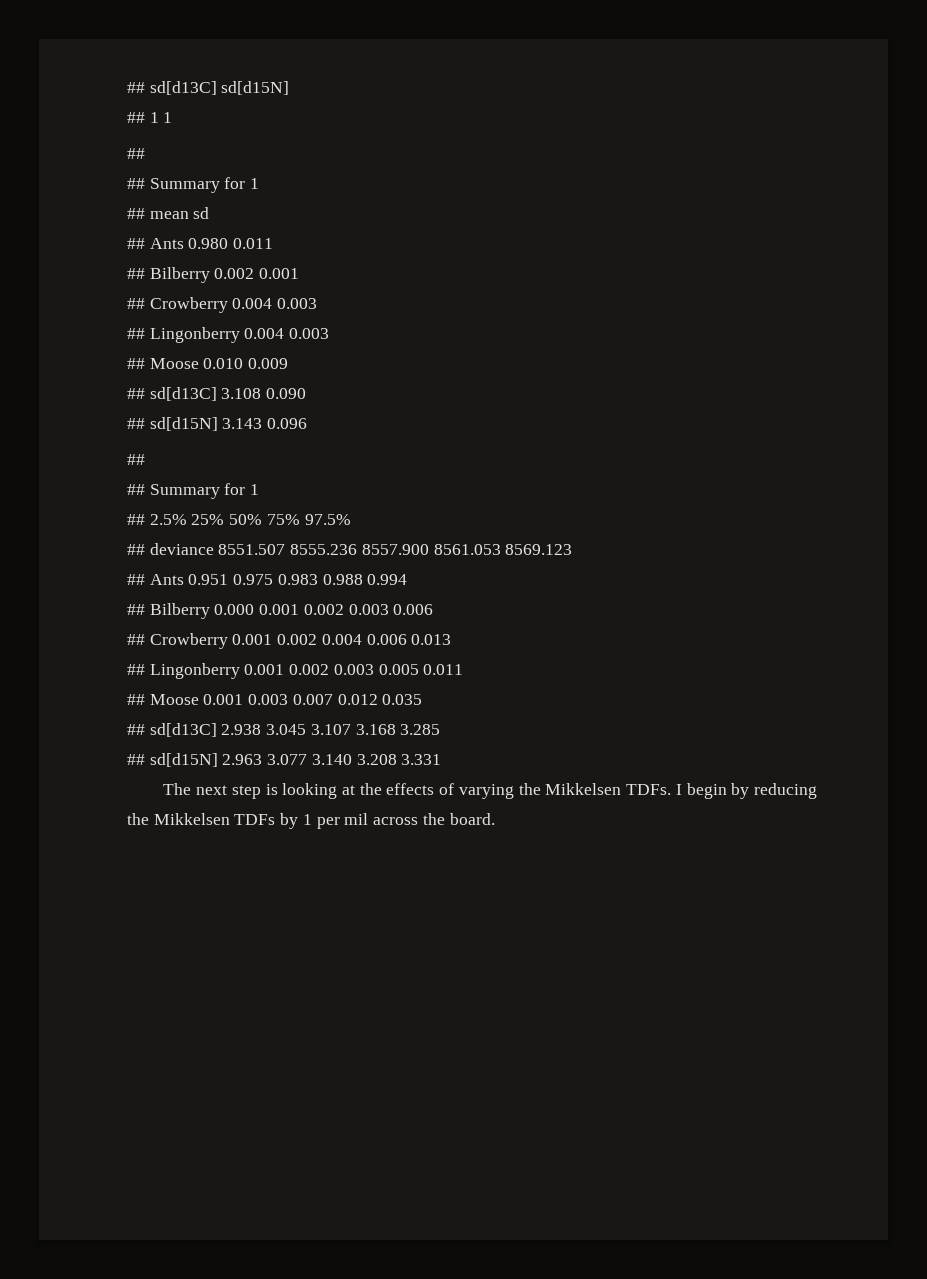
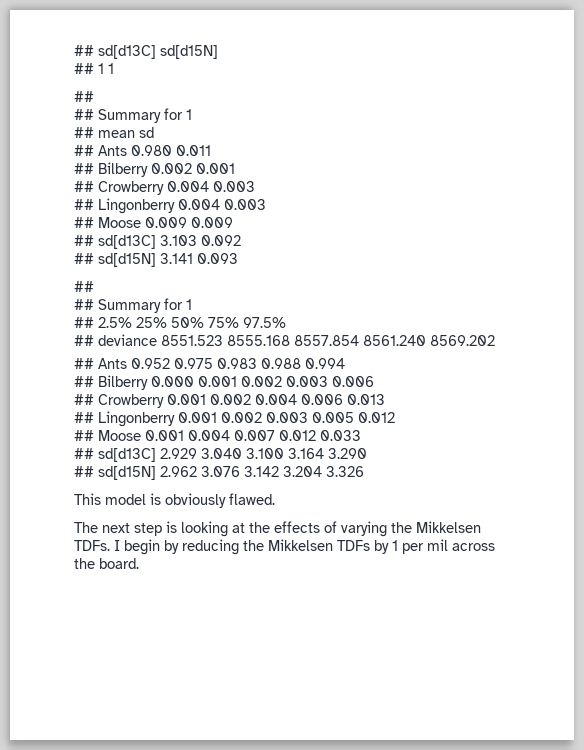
- ## Moose 0.010 0.009
+ ## Moose 0.009 0.009
- ## sd[d13C] 3.108 0.090
- ## sd[d15N] 3.143 0.096
+ ## sd[d13C] 3.103 0.092
+ ## sd[d15N] 3.141 0.093
- ## deviance 8551.507 8555.236 8557.900 8561.053 8569.123
- ## Ants 0.951 0.975 0.983 0.988 0.994
+ ## deviance 8551.523 8555.168 8557.854 8561.240 8569.202
+ ## Ants 0.952 0.975 0.983 0.988 0.994
- ## Lingonberry 0.001 0.002 0.003 0.005 0.011
+ ## Lingonberry 0.001 0.002 0.003 0.005 0.012
- ## Moose 0.001 0.003 0.007 0.012 0.035
- ## sd[d13C] 2.938 3.045 3.107 3.168 3.285
- ## sd[d15N] 2.963 3.077 3.140 3.208 3.331
+ ## Moose 0.001 0.004 0.007 0.012 0.033
+ ## sd[d13C] 2.929 3.040 3.100 3.164 3.290
+ ## sd[d15N] 2.962 3.076 3.142 3.204 3.326
+ This model is obviously flawed.

